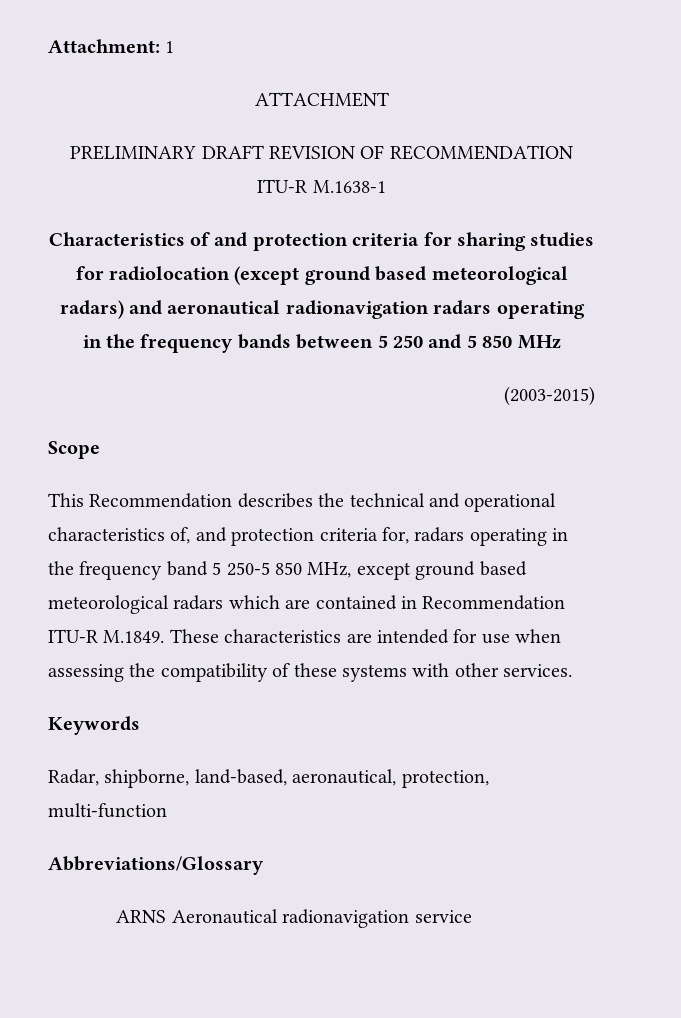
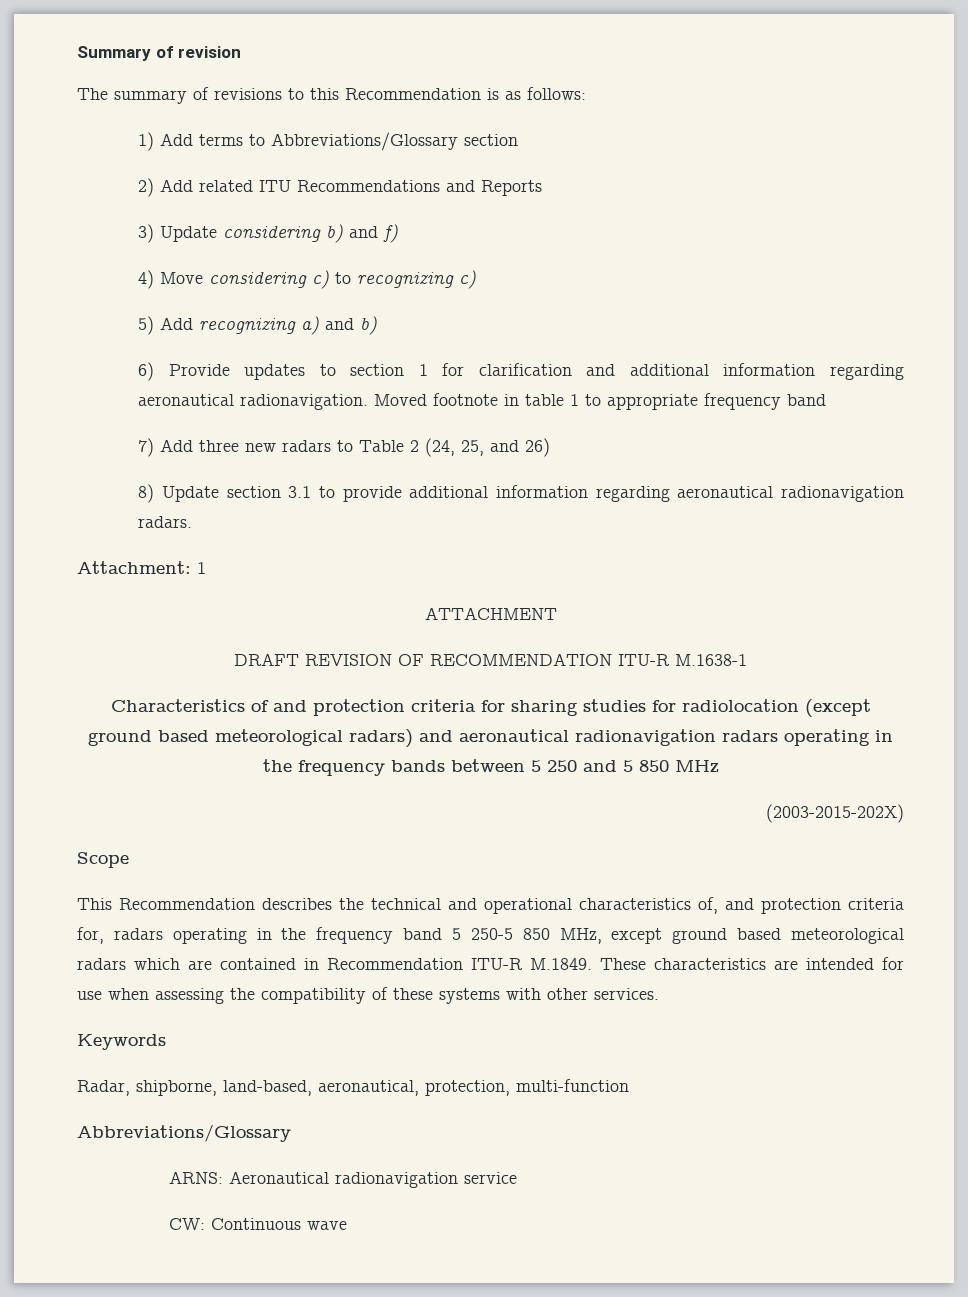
+ Summary of revision
+ The summary of revisions to this Recommendation is as follows:
+ 1) Add terms to Abbreviations/Glossary section
+ 2) Add related ITU Recommendations and Reports
+ 3) Update considering b) and f)
+ 4) Move considering c) to recognizing c)
+ 5) Add recognizing a) and b)
+ 6) Provide updates to section 1 for clarification and additional information regarding aeronautical radionavigation. Moved footnote in table 1 to appropriate frequency band
+ 7) Add three new radars to Table 2 (24, 25, and 26)
+ 8) Update section 3.1 to provide additional information regarding aeronautical radionavigation radars.
- PRELIMINARY DRAFT REVISION OF RECOMMENDATION ITU-R M.1638-1
+ DRAFT REVISION OF RECOMMENDATION ITU-R M.1638-1
- (2003-2015)
+ (2003-2015-202X)
- ARNS Aeronautical radionavigation service
+ ARNS: Aeronautical radionavigation service
+ CW: Continuous wave

